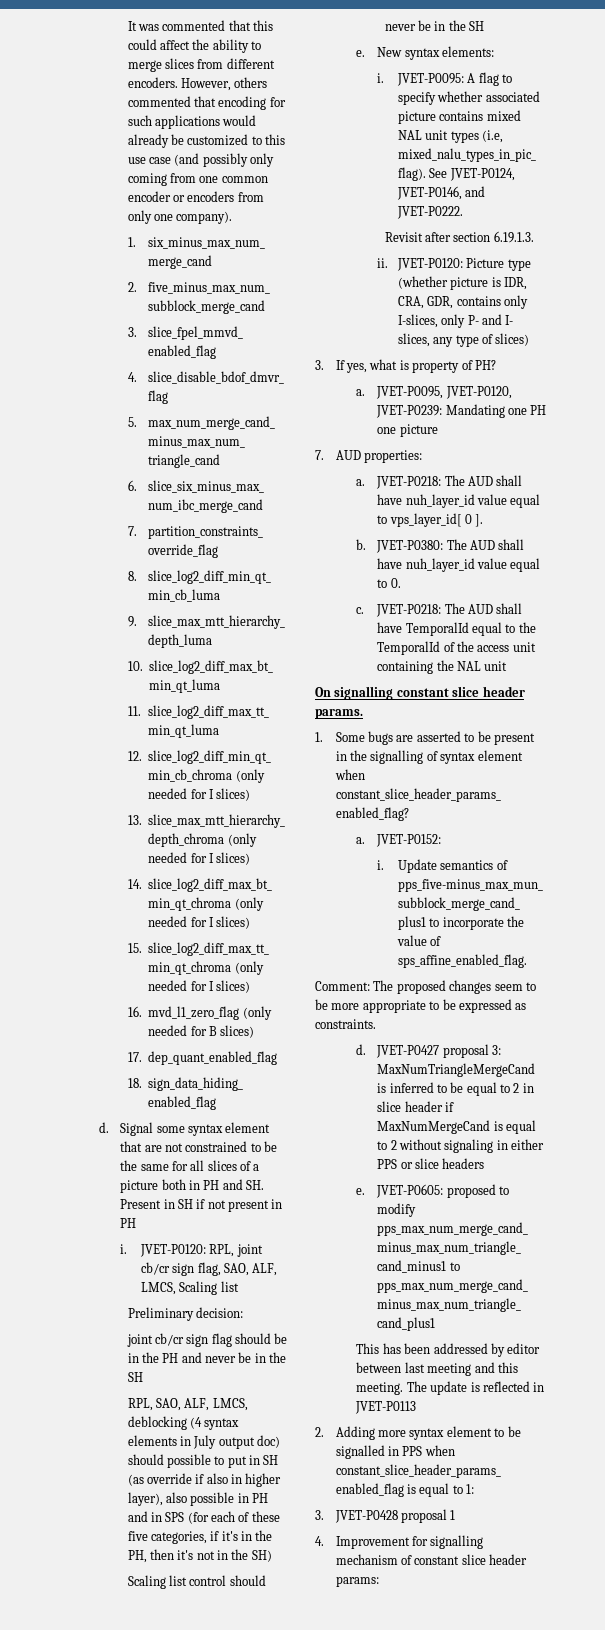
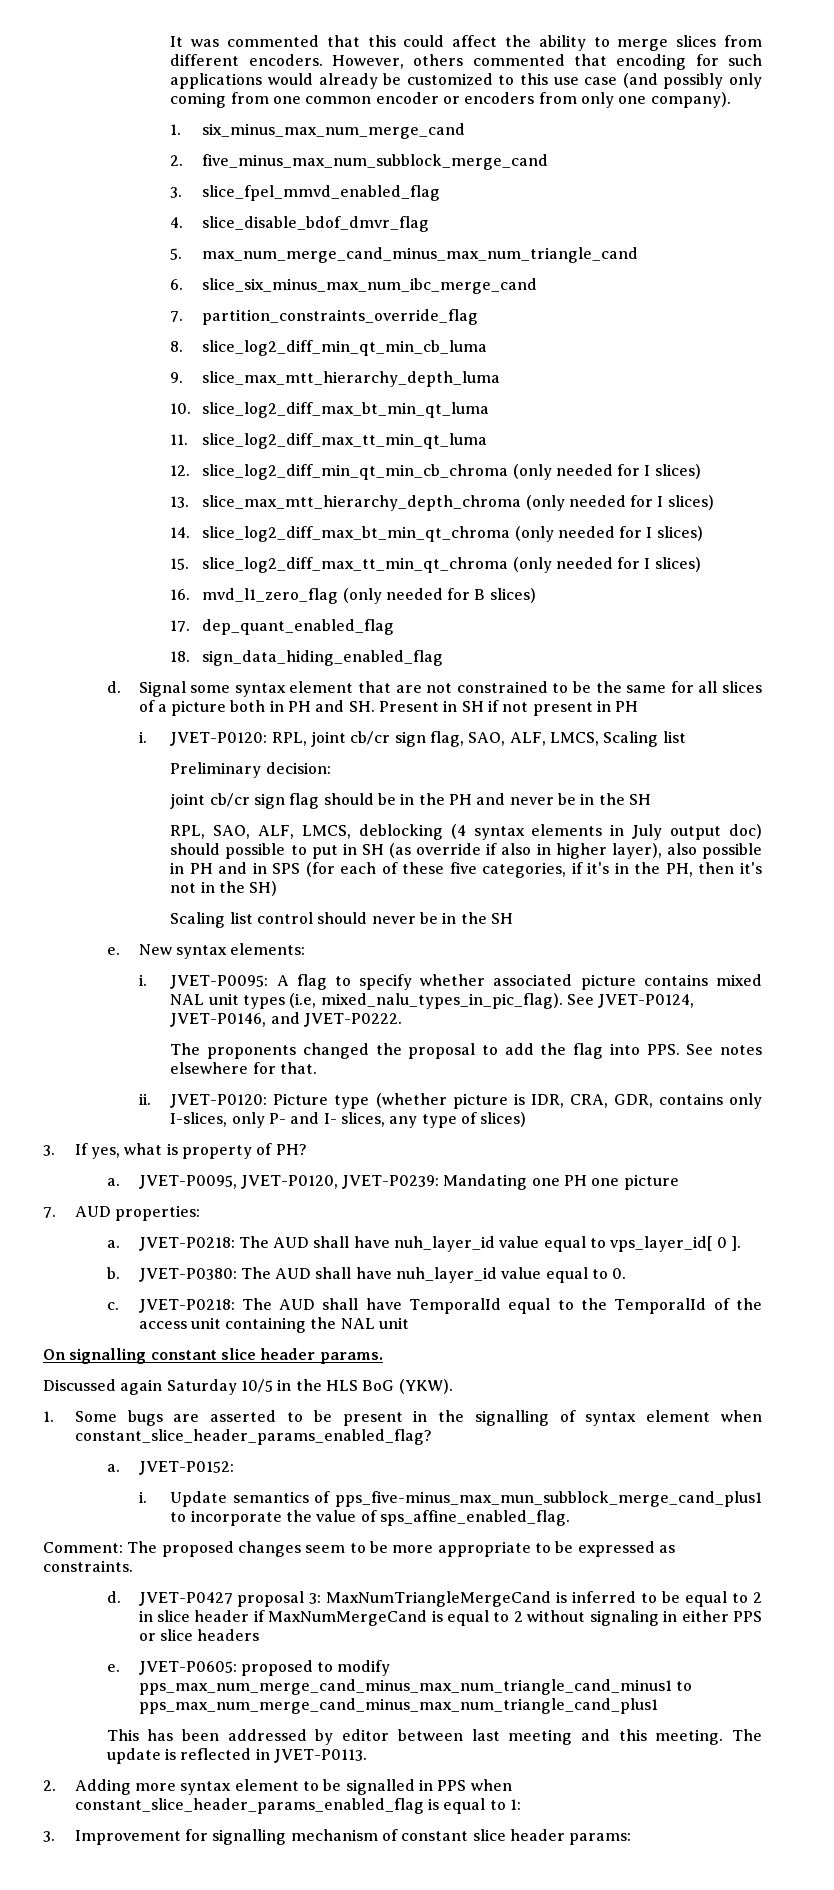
- Revisit after section 6.19.1.3.
+ The proponents changed the proposal to add the flag into PPS. See notes elsewhere for that.
+ Discussed again Saturday 10/5 in the HLS BoG (YKW).
- The update is reflected in JVET-P0113
+ The update is reflected in JVET-P0113.
- 3. JVET-P0428 proposal 1
- 4. Improvement for signalling mechanism of constant slice header params:
+ 3. Improvement for signalling mechanism of constant slice header params:

